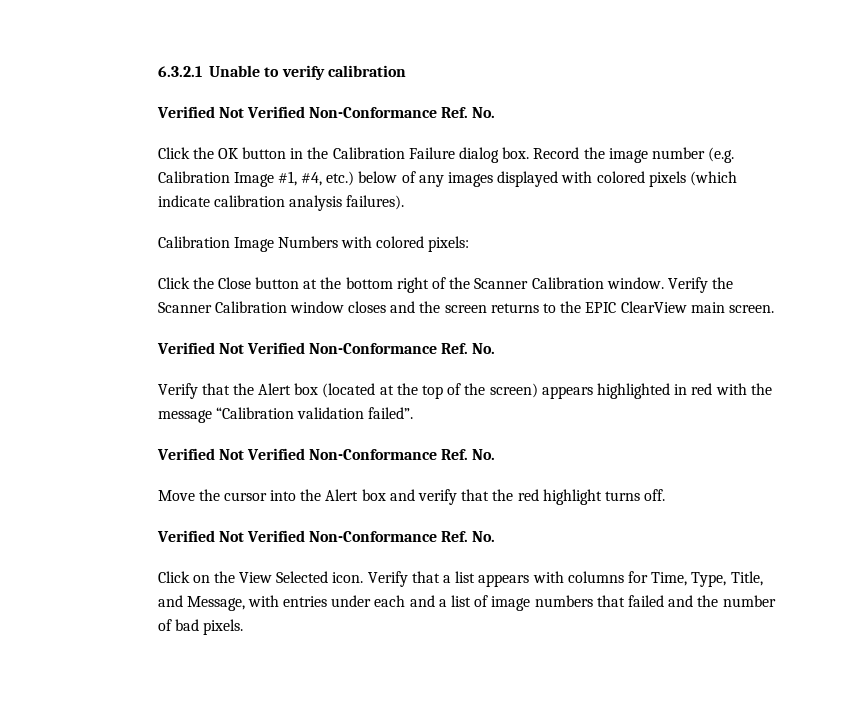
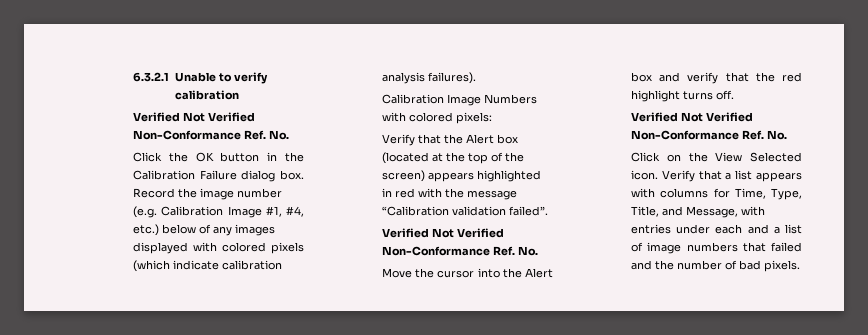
- Click the Close button at the bottom right of the Scanner Calibration window. Verify the Scanner Calibration window closes and the screen returns to the EPIC ClearView main screen.
- Verified Not Verified Non-Conformance Ref. No.

